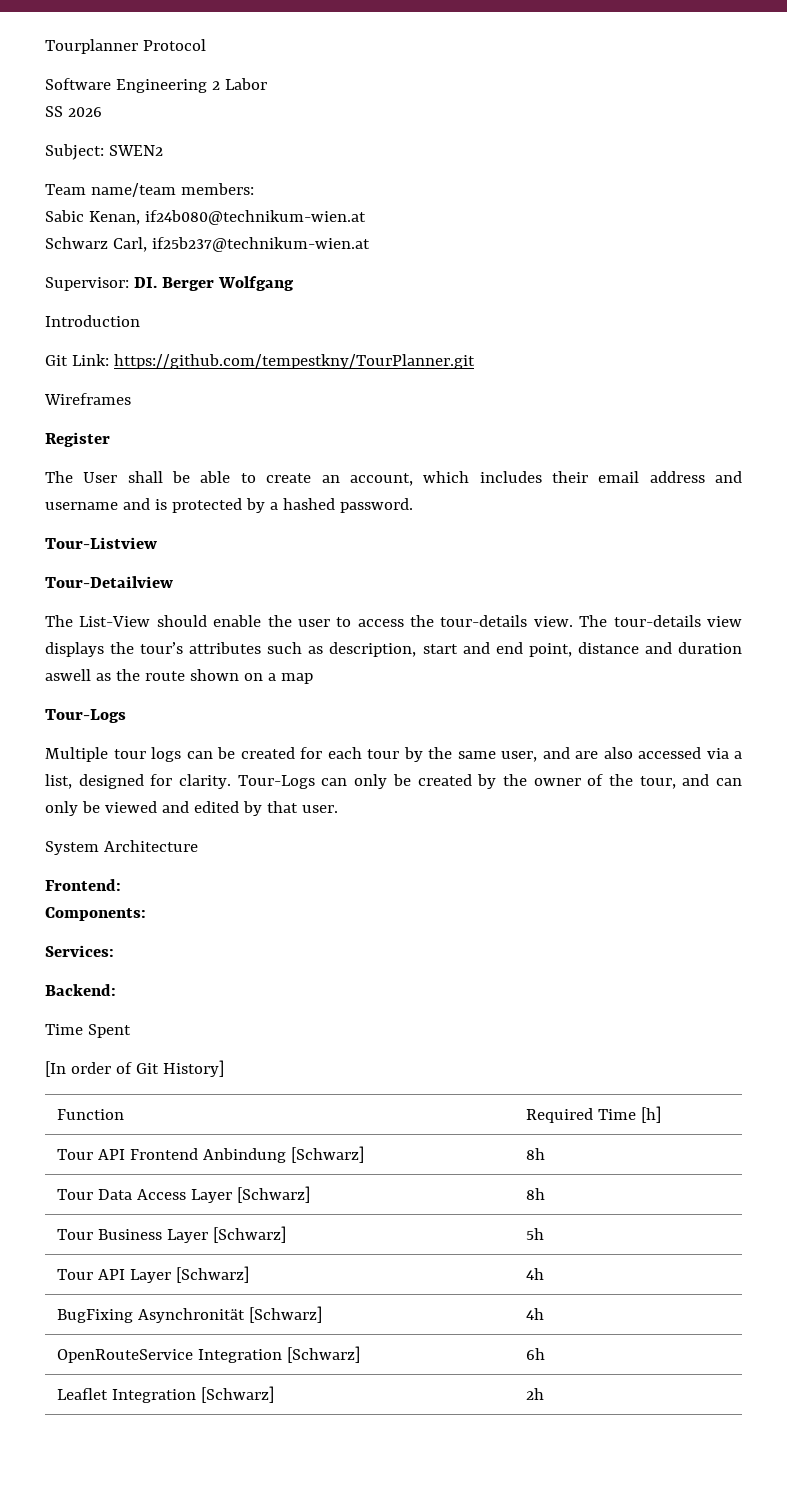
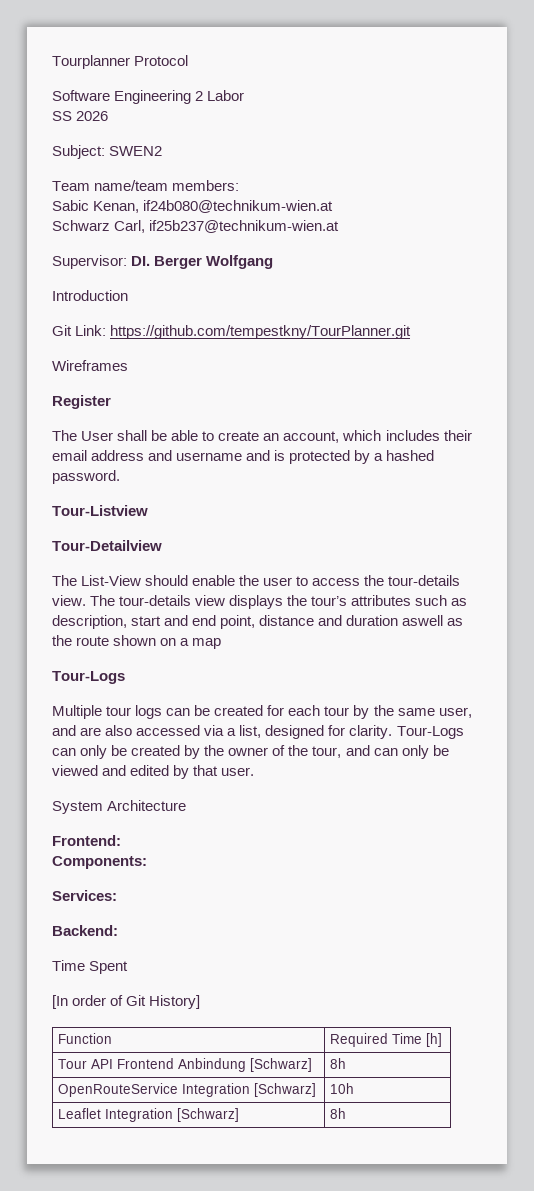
- Tour Data Access Layer [Schwarz] | 8h
- Tour Business Layer [Schwarz] | 5h
- Tour API Layer [Schwarz] | 4h
- BugFixing Asynchronität [Schwarz] | 4h
- OpenRouteService Integration [Schwarz] | 6h
+ OpenRouteService Integration [Schwarz] | 10h
- Leaflet Integration [Schwarz] | 2h
+ Leaflet Integration [Schwarz] | 8h

